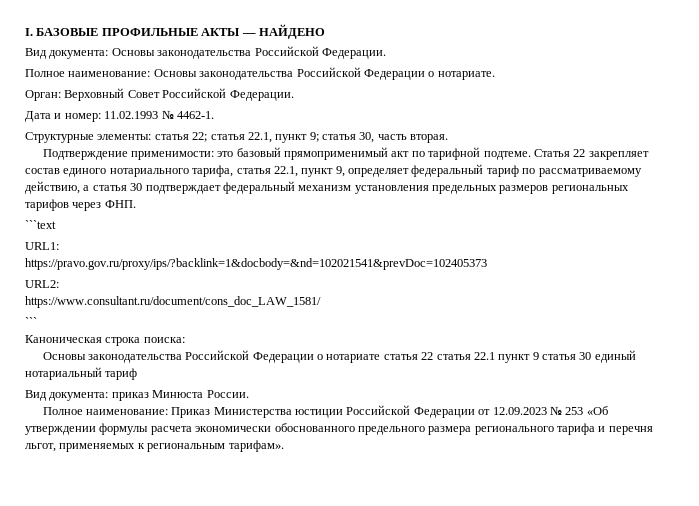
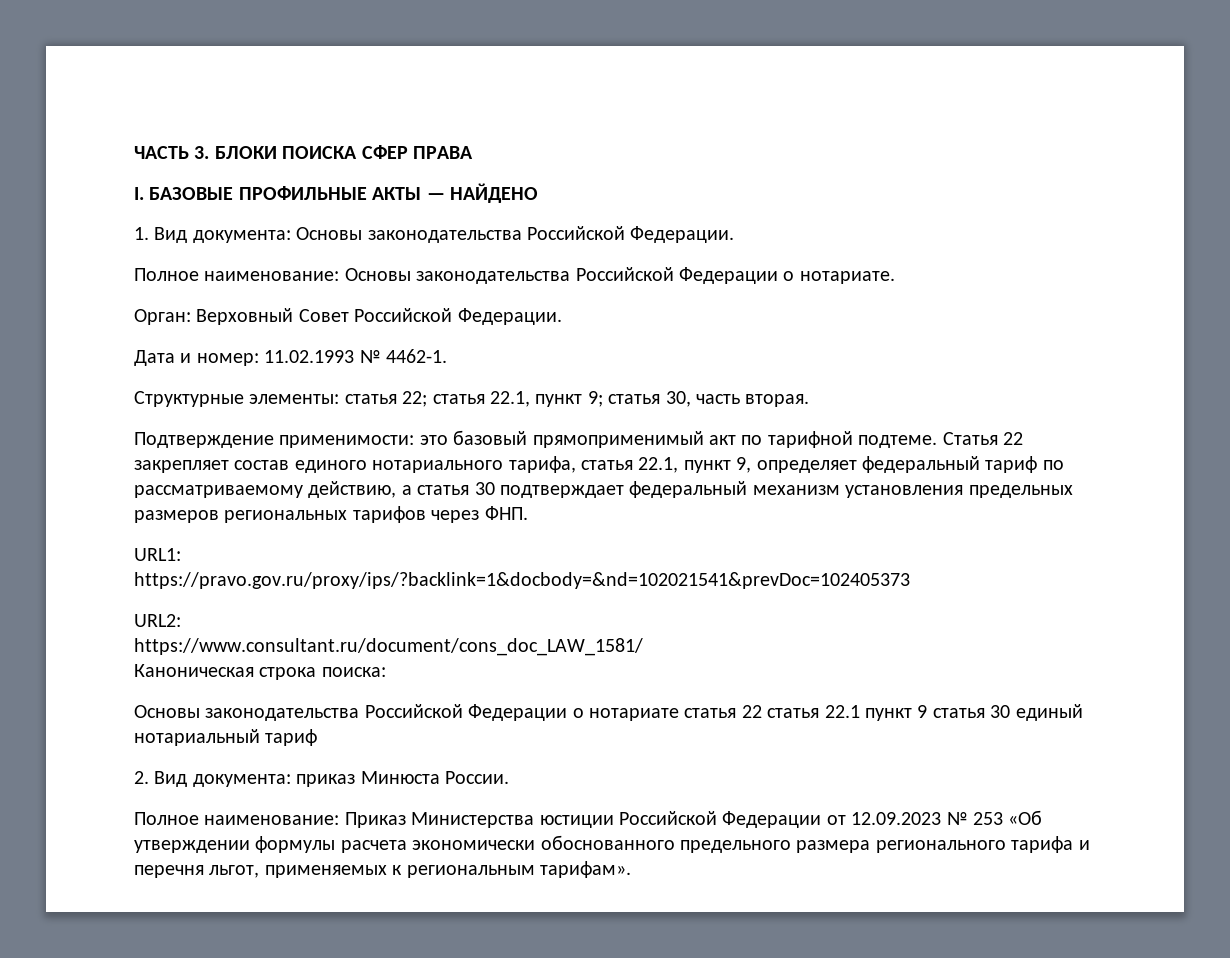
+ ЧАСТЬ 3. БЛОКИ ПОИСКА СФЕР ПРАВА
- Вид документа: Основы законодательства Российской Федерации.
+ 1. Вид документа: Основы законодательства Российской Федерации.
- ```text
- ```
- Вид документа: приказ Минюста России.
+ 2. Вид документа: приказ Минюста России.

